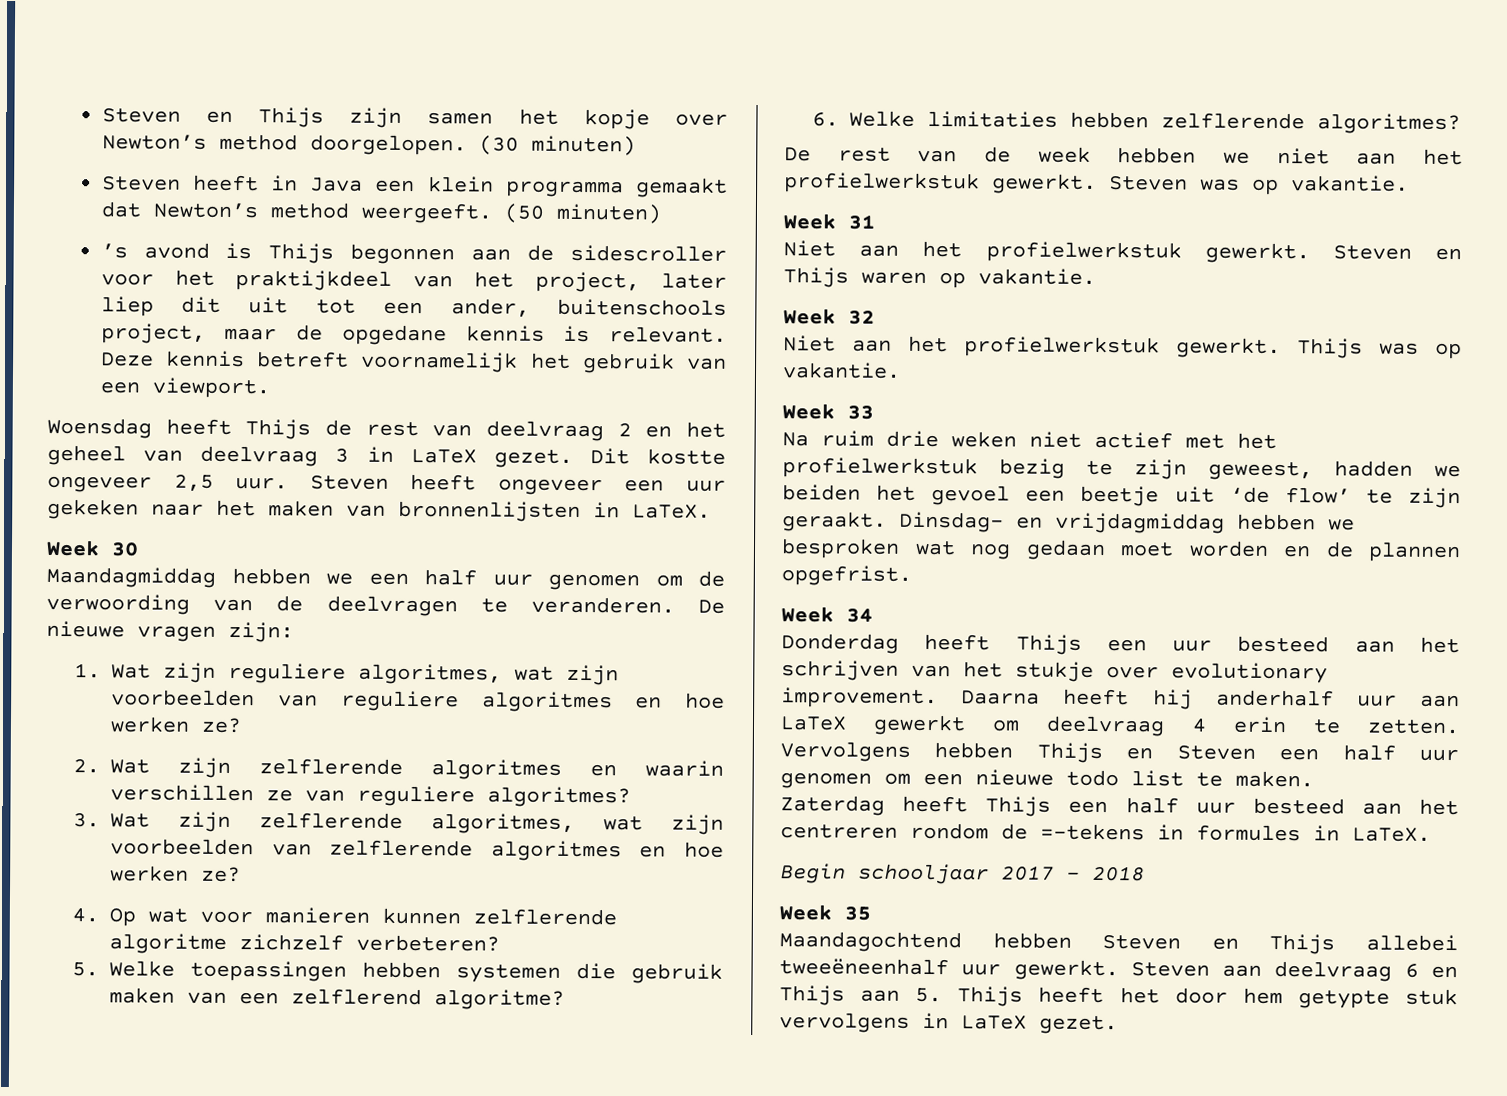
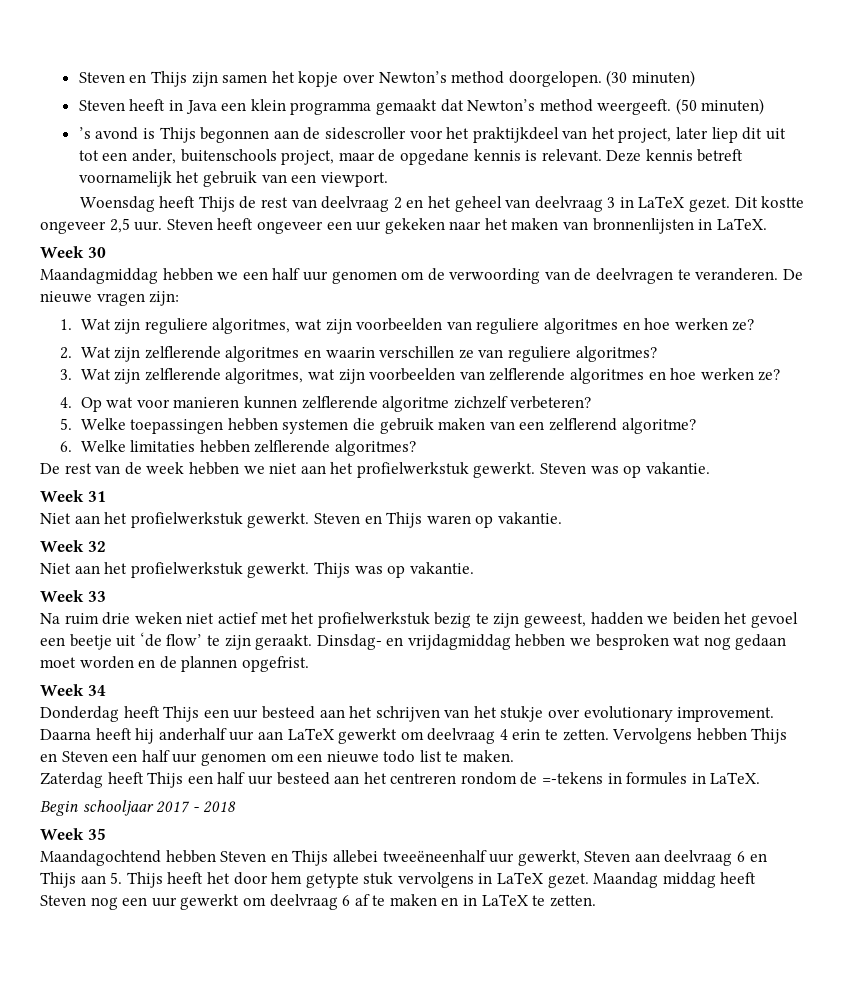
- Maandagochtend hebben Steven en Thijs allebei tweeëneenhalf uur gewerkt. Steven aan deelvraag 6 en Thijs aan 5. Thijs heeft het door hem getypte stuk vervolgens in LaTeX gezet.
+ Maandagochtend hebben Steven en Thijs allebei tweeëneenhalf uur gewerkt, Steven aan deelvraag 6 en Thijs aan 5. Thijs heeft het door hem getypte stuk vervolgens in LaTeX gezet.
+ Maandag middag heeft Steven nog een uur gewerkt om deelvraag 6 af te maken en in LaTeX te zetten.

